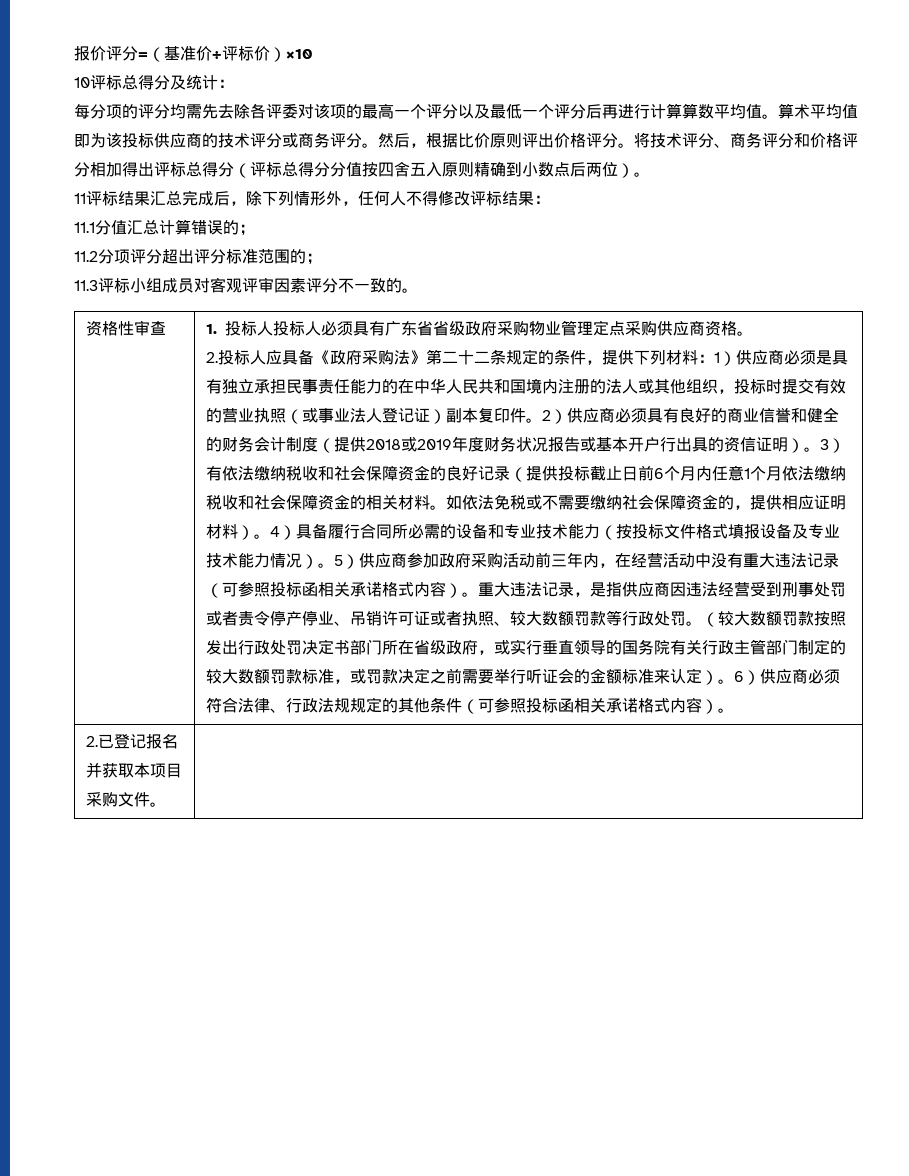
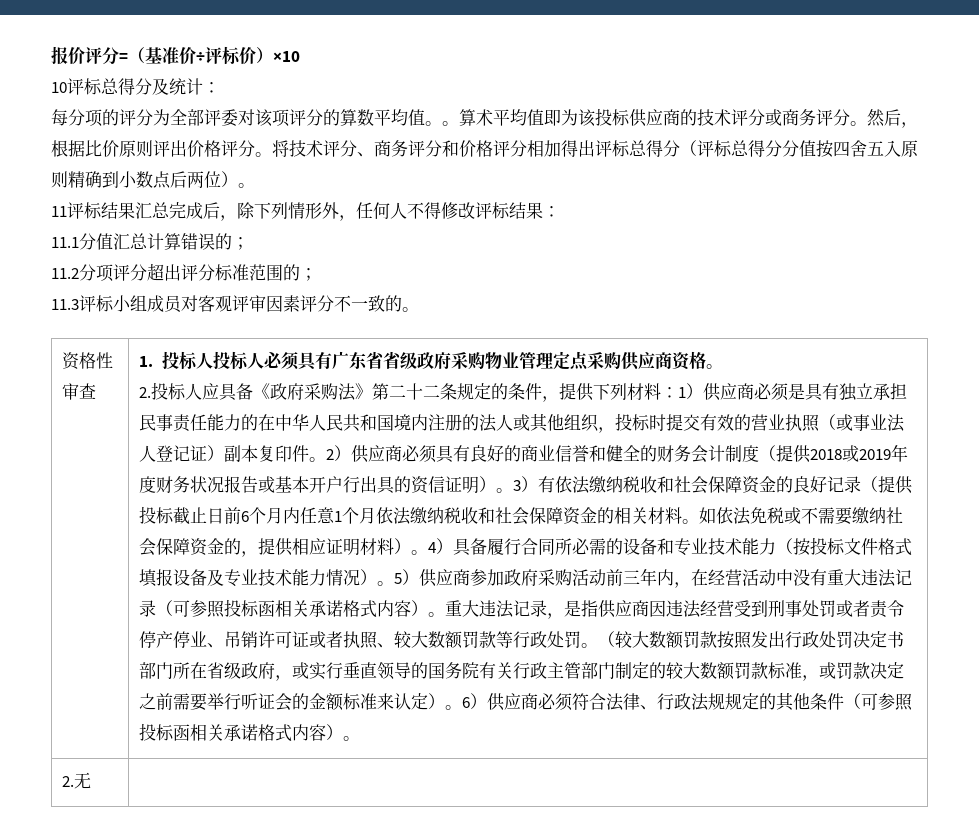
- 每分项的评分均需先去除各评委对该项的最高一个评分以及最低一个评分后再进行计算算数平均值。
+ 每分项的评分为全部评委对该项评分的算数平均值。。
- 2.已登记报名并获取本项目采购文件。 |
+ 2.无 |

